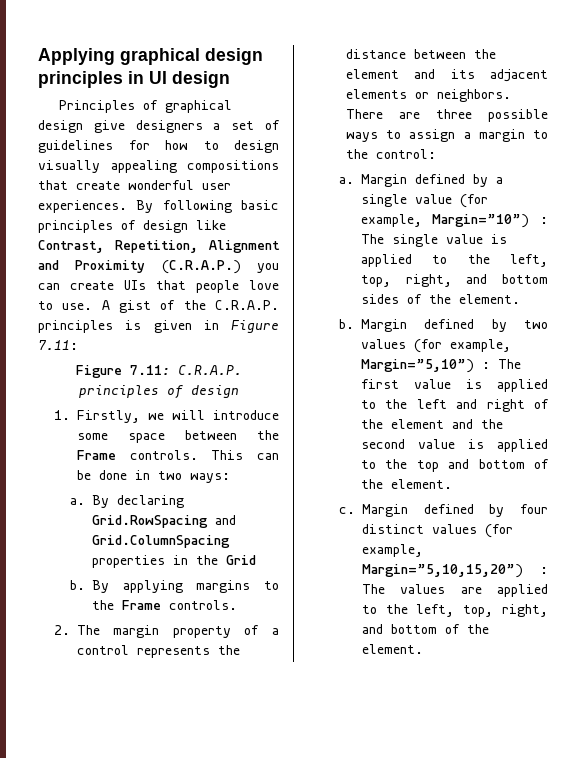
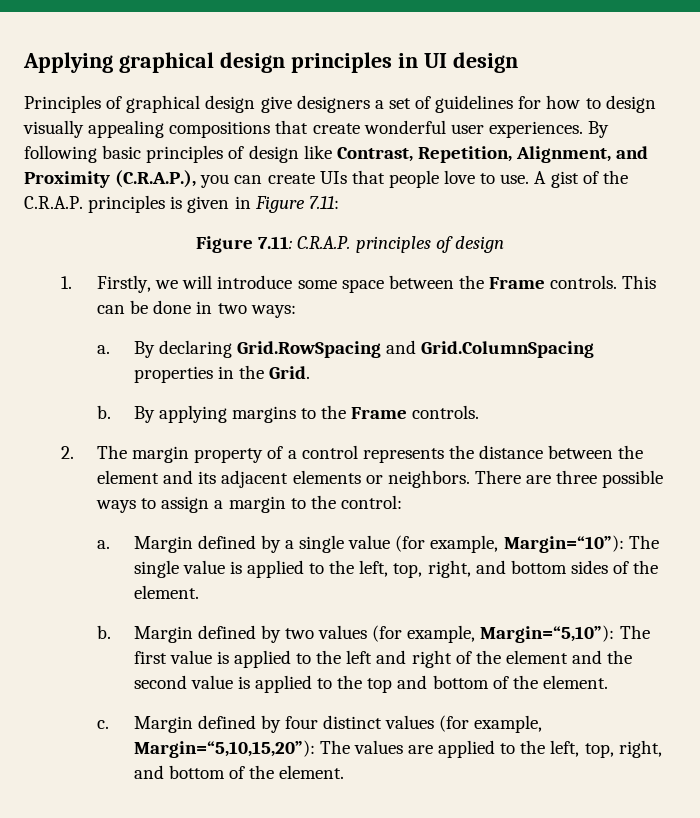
- By following basic principles of design like Contrast, Repetition, Alignment and Proximity (C.R.A.P.) you can create UIs that people love to use.
+ By following basic principles of design like Contrast, Repetition, Alignment, and Proximity (C.R.A.P.), you can create UIs that people love to use.
- By declaring Grid.RowSpacing and Grid.ColumnSpacing properties in the Grid
+ By declaring Grid.RowSpacing and Grid.ColumnSpacing properties in the Grid.
- Margin defined by a single value (for example, Margin=”10”) : The single value is applied to the left, top, right, and bottom sides of the element.
+ Margin defined by a single value (for example, Margin=“10”): The single value is applied to the left, top, right, and bottom sides of the element.
- Margin defined by two values (for example, Margin=”5,10”) : The first value is applied to the left and right of the element and the second value is applied to the top and bottom of the element.
+ Margin defined by two values (for example, Margin=“5,10”): The first value is applied to the left and right of the element and the second value is applied to the top and bottom of the element.
- Margin defined by four distinct values (for example, Margin=”5,10,15,20”) : The values are applied to the left, top, right, and bottom of the element.
+ Margin defined by four distinct values (for example, Margin=“5,10,15,20”): The values are applied to the left, top, right, and bottom of the element.

